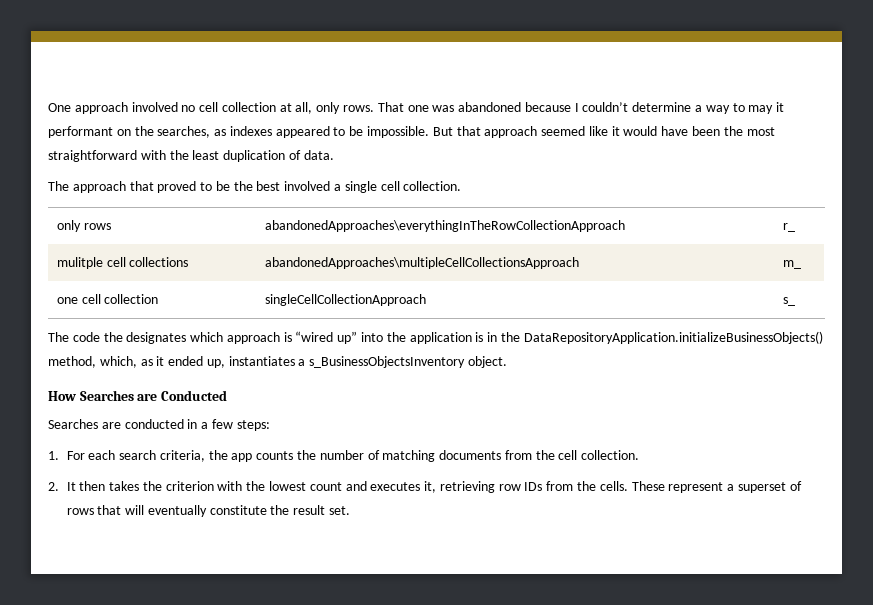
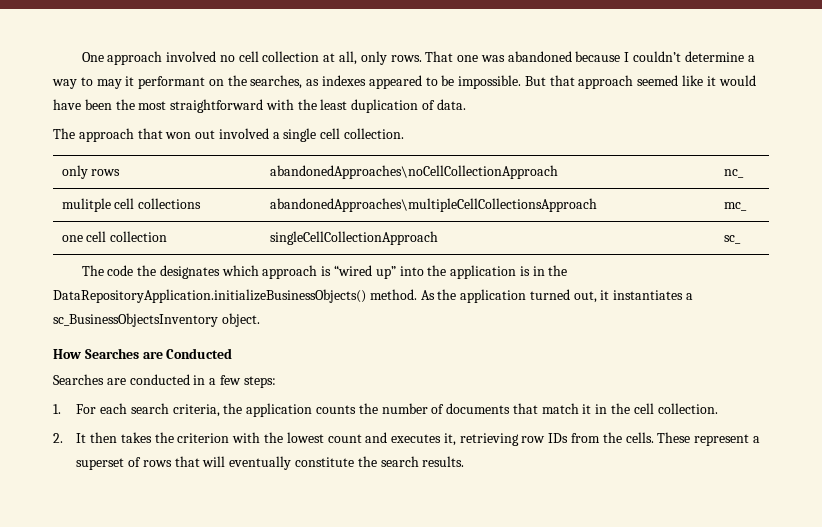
- The approach that proved to be the best involved a single cell collection.
+ The approach that won out involved a single cell collection.
- only rows | abandonedApproaches\everythingInTheRowCollectionApproach | r_
+ only rows | abandonedApproaches\noCellCollectionApproach | nc_
- mulitple cell collections | abandonedApproaches\multipleCellCollectionsApproach | m_
+ mulitple cell collections | abandonedApproaches\multipleCellCollectionsApproach | mc_
- one cell collection | singleCellCollectionApproach | s_
+ one cell collection | singleCellCollectionApproach | sc_
- The code the designates which approach is “wired up” into the application is in the DataRepositoryApplication.initializeBusinessObjects() method, which, as it ended up, instantiates a s_BusinessObjectsInventory object.
+ The code the designates which approach is “wired up” into the application is in the DataRepositoryApplication.initializeBusinessObjects() method. As the application turned out, it instantiates a sc_BusinessObjectsInventory object.
- 1. For each search criteria, the app counts the number of matching documents from the cell collection.
+ 1. For each search criteria, the application counts the number of documents that match it in the cell collection.
- These represent a superset of rows that will eventually constitute the result set.
+ These represent a superset of rows that will eventually constitute the search results.

